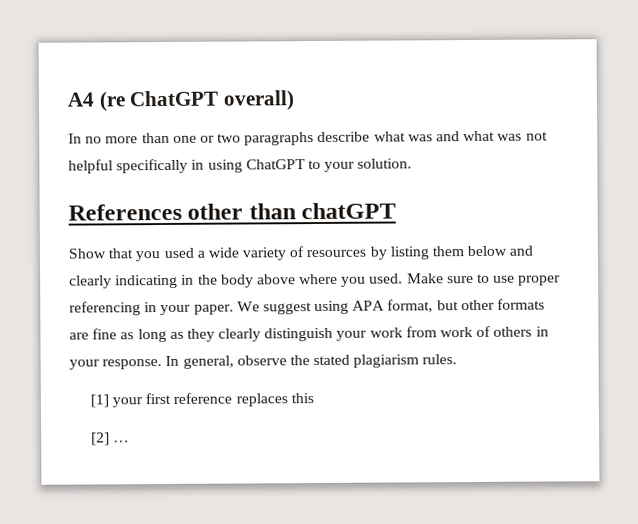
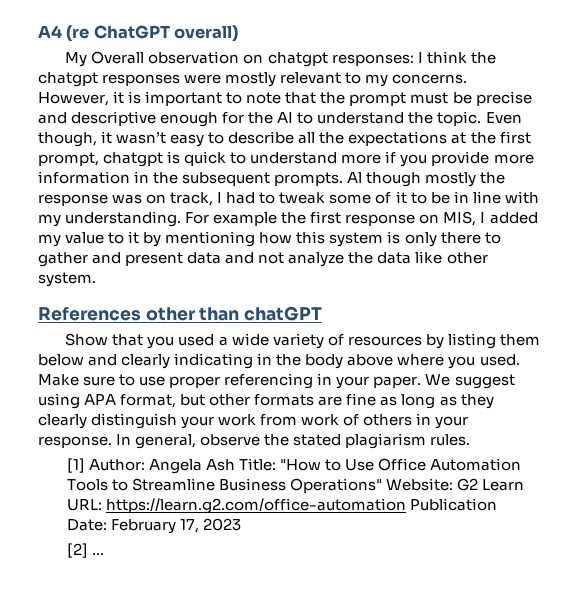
- In no more than one or two paragraphs describe what was and what was not helpful specifically in using ChatGPT to your solution.
+ My Overall observation on chatgpt responses: I think the chatgpt responses were mostly relevant to my concerns. However, it is important to note that the prompt must be precise and descriptive enough for the AI to understand the topic. Even though, it wasn’t easy to describe all the expectations at the first prompt, chatgpt is quick to understand more if you provide more information in the subsequent prompts. Al though mostly the response was on track, I had to tweak some of it to be in line with my understanding. For example the first response on MIS, I added my value to it by mentioning how this system is only there to gather and present data and not analyze the data like other system.
- [1] your first reference replaces this
+ [1] Author: Angela Ash Title: "How to Use Office Automation Tools to Streamline Business Operations" Website: G2 Learn URL: https://learn.g2.com/office-automation Publication Date: February 17, 2023

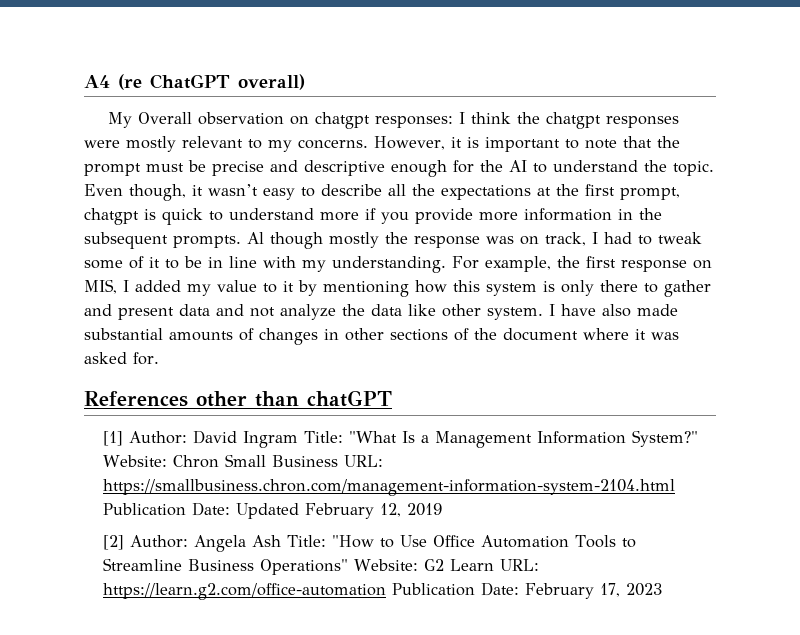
- For example the first response on MIS, I added my value to it by mentioning how this system is only there to gather and present data and not analyze the data like other system.
+ For example, the first response on MIS, I added my value to it by mentioning how this system is only there to gather and present data and not analyze the data like other system. I have also made substantial amounts of changes in other sections of the document where it was asked for.
  References other than chatGPT
- Show that you used a wide variety of resources by listing them below and clearly indicating in the body above where you used. Make sure to use proper referencing in your paper. We suggest using APA format, but other formats are fine as long as they clearly distinguish your work from work of others in your response. In general, observe the stated plagiarism rules.
- [1] Author: Angela Ash Title: "How to Use Office Automation Tools to Streamline Business Operations" Website: G2 Learn URL: https://learn.g2.com/office-automation Publication Date: February 17, 2023
+ [1] Author: David Ingram Title: "What Is a Management Information System?" Website: Chron Small Business URL: https://smallbusiness.chron.com/management-information-system-2104.html Publication Date: Updated February 12, 2019
+ [2] Author: Angela Ash Title: "How to Use Office Automation Tools to Streamline Business Operations" Website: G2 Learn URL: https://learn.g2.com/office-automation Publication Date: February 17, 2023
- [2] …

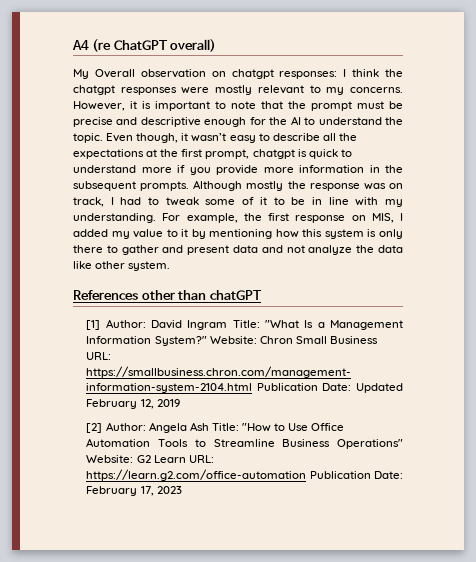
- Al though mostly the response was on track, I had to tweak some of it to be in line with my understanding.
+ Although mostly the response was on track, I had to tweak some of it to be in line with my understanding.
- I have also made substantial amounts of changes in other sections of the document where it was asked for.

